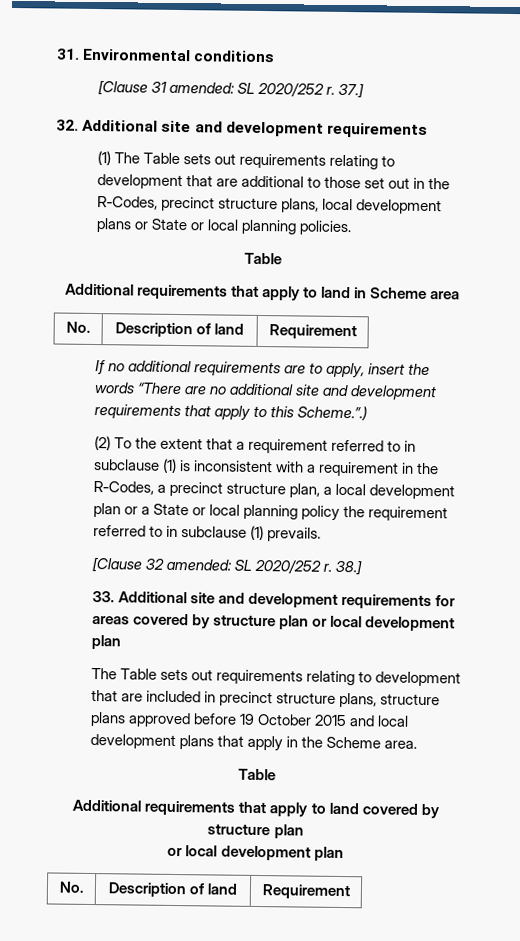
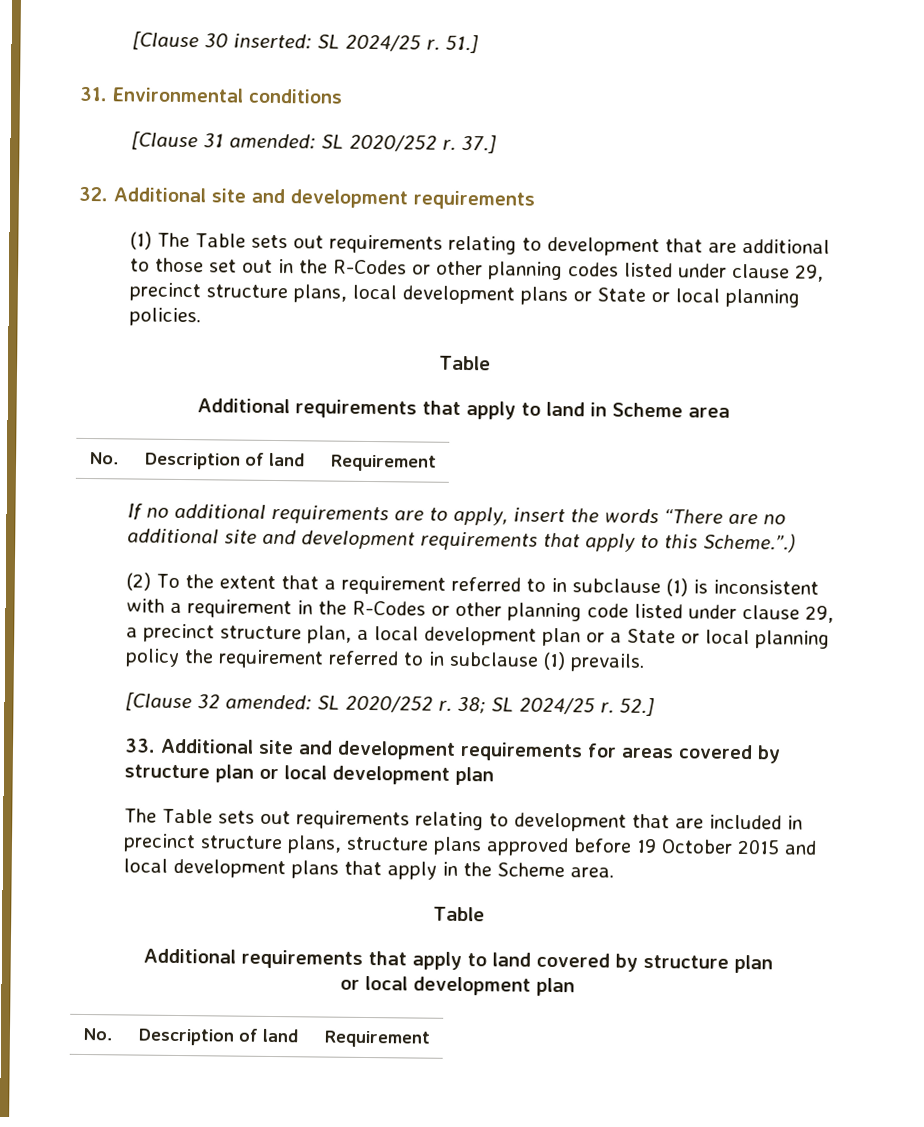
+ [Clause 30 inserted: SL 2024/25 r. 51.]
- (1) The Table sets out requirements relating to development that are additional to those set out in the R-Codes, precinct structure plans, local development plans or State or local planning policies.
+ (1) The Table sets out requirements relating to development that are additional to those set out in the R-Codes or other planning codes listed under clause 29, precinct structure plans, local development plans or State or local planning policies.
- (2) To the extent that a requirement referred to in subclause (1) is inconsistent with a requirement in the R-Codes, a precinct structure plan, a local development plan or a State or local planning policy the requirement referred to in subclause (1) prevails.
+ (2) To the extent that a requirement referred to in subclause (1) is inconsistent with a requirement in the R-Codes or other planning code listed under clause 29, a precinct structure plan, a local development plan or a State or local planning policy the requirement referred to in subclause (1) prevails.
- 38.]
+ 38; SL 2024/25 r. 52.]

